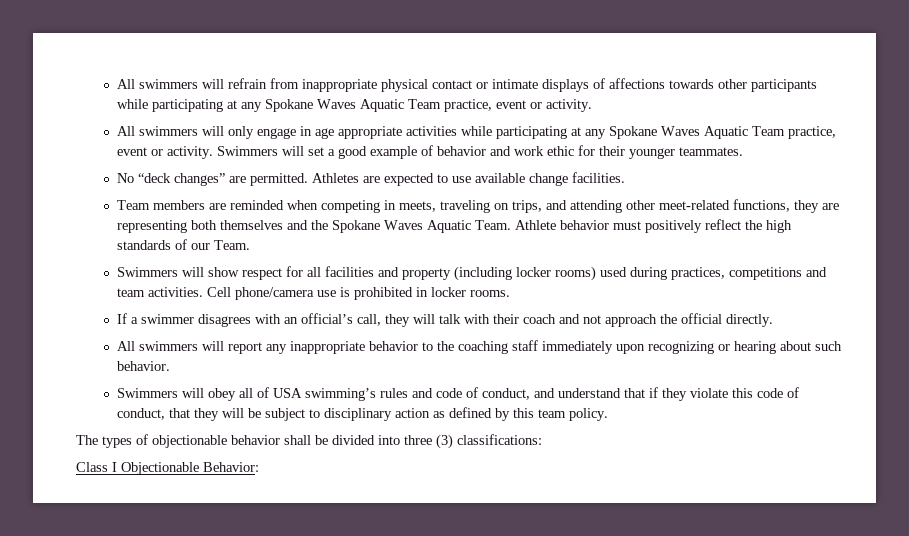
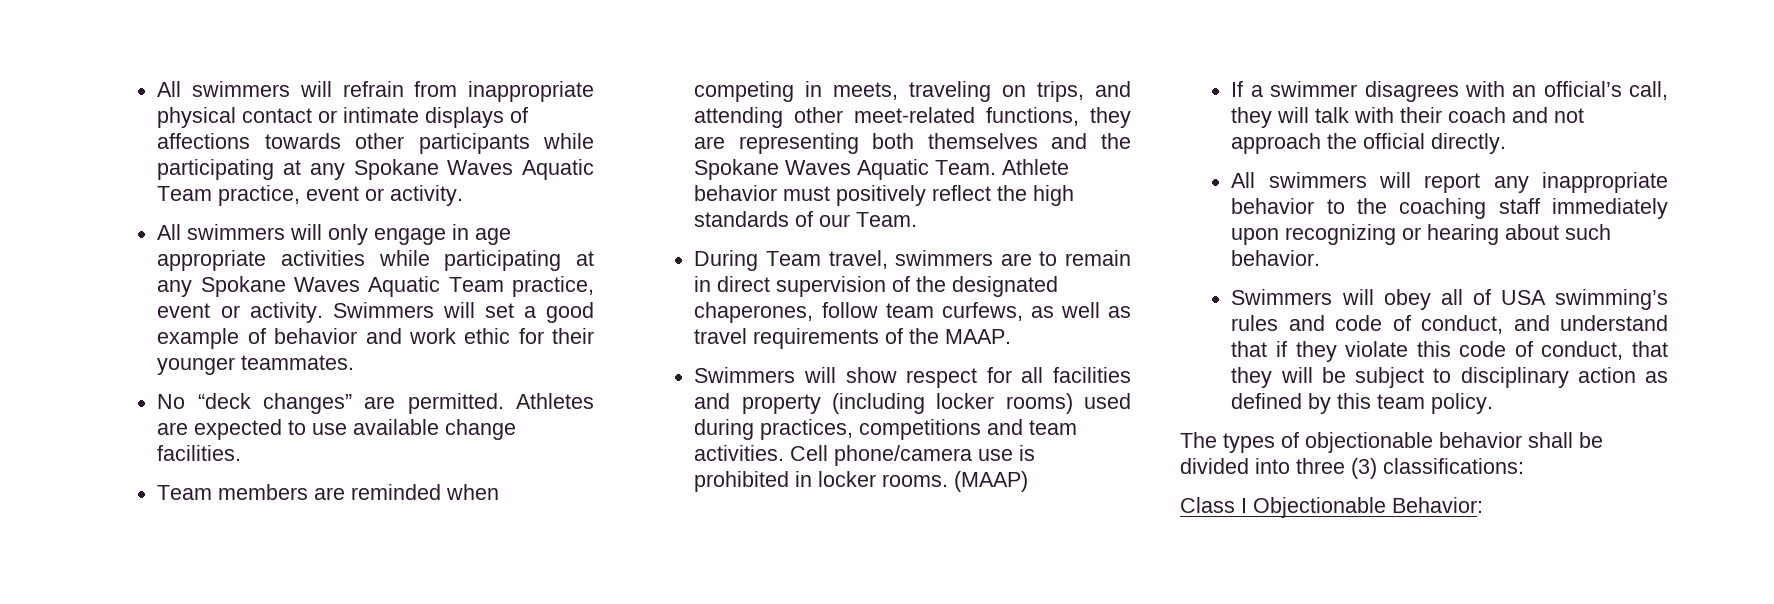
+ During Team travel, swimmers are to remain in direct supervision of the designated chaperones, follow team curfews, as well as travel requirements of the MAAP.
+ (MAAP)

